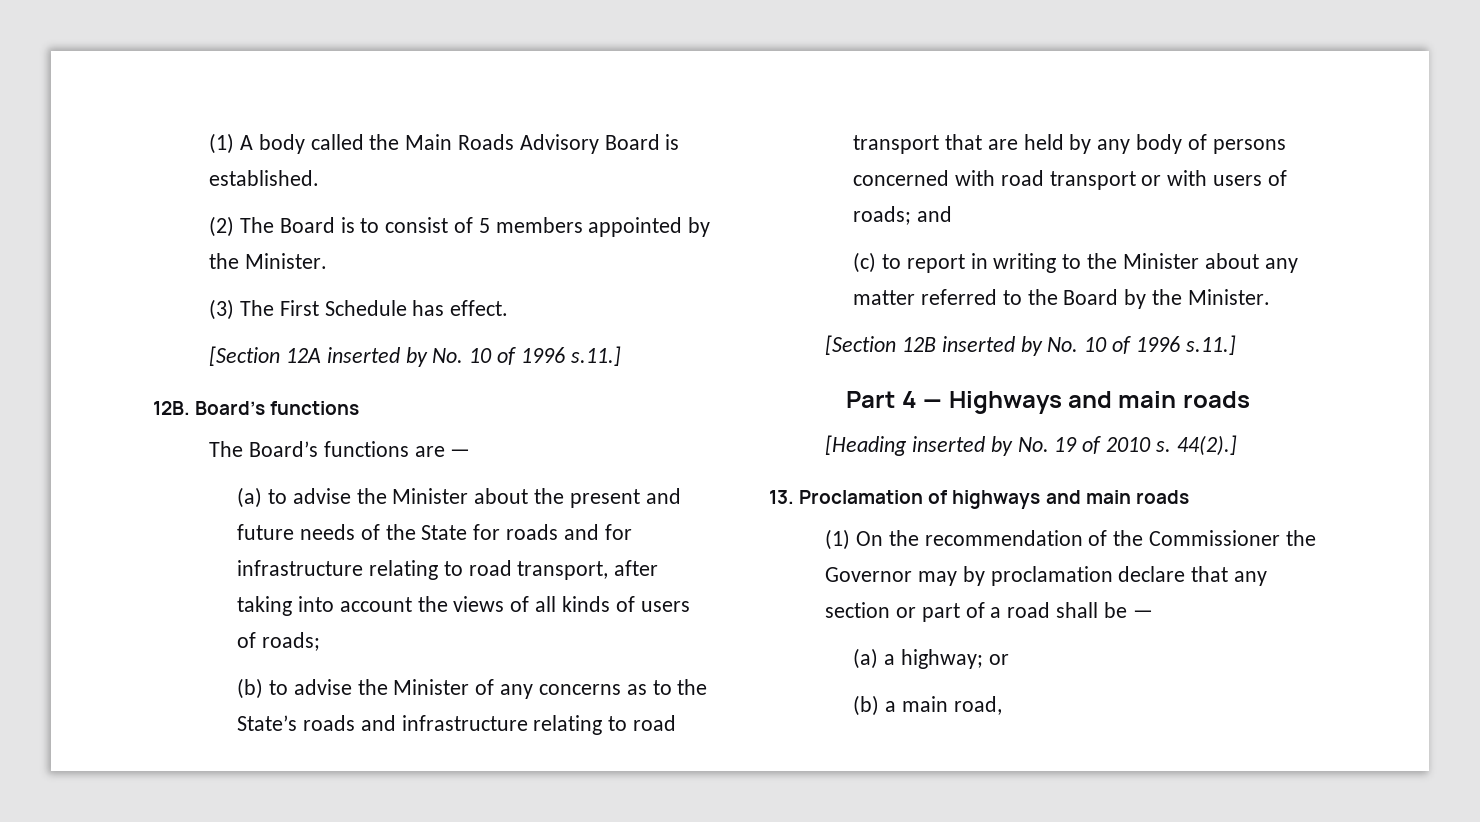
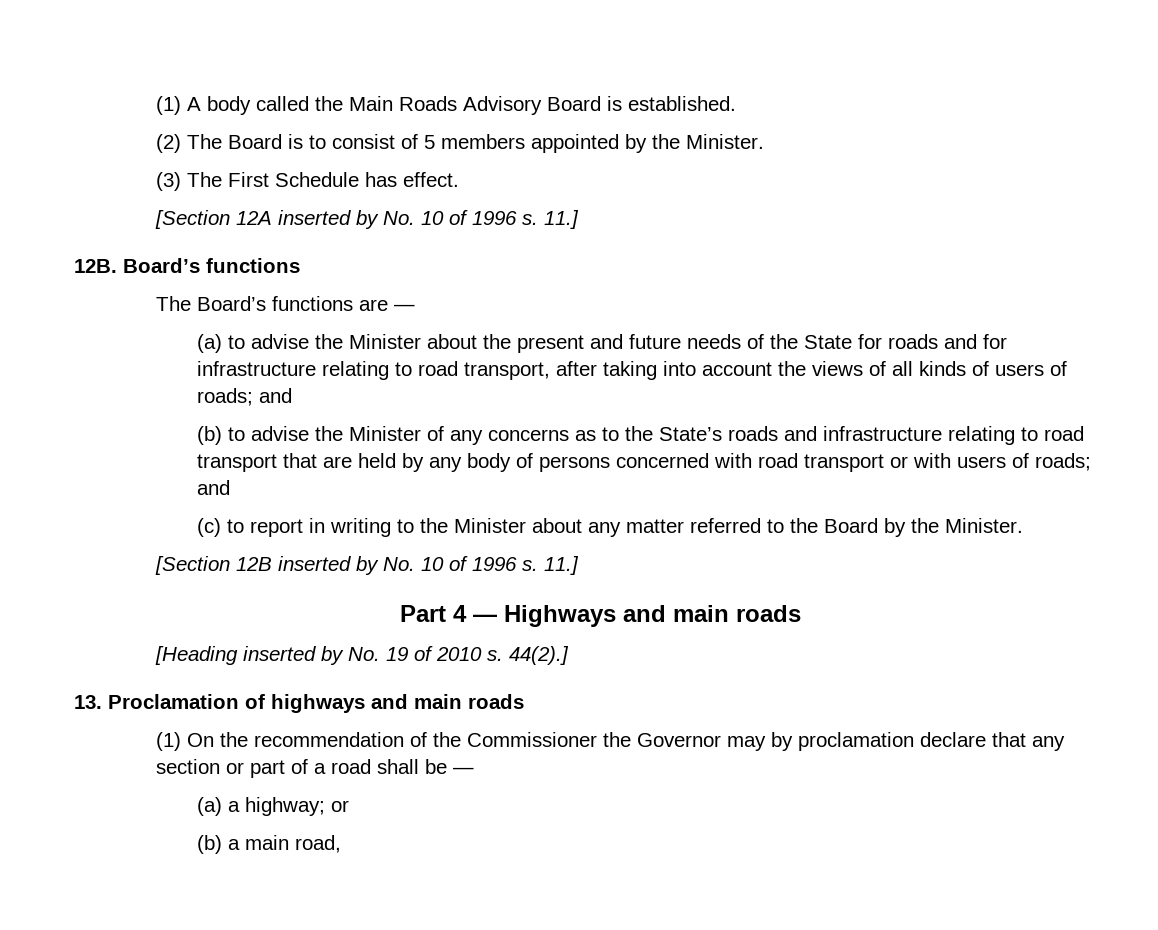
- [Section 12A inserted by No. 10 of 1996 s.11.]
+ [Section 12A inserted by No. 10 of 1996 s. 11.]
- (a) to advise the Minister about the present and future needs of the State for roads and for infrastructure relating to road transport, after taking into account the views of all kinds of users of roads;
+ (a) to advise the Minister about the present and future needs of the State for roads and for infrastructure relating to road transport, after taking into account the views of all kinds of users of roads; and
- [Section 12B inserted by No. 10 of 1996 s.11.]
+ [Section 12B inserted by No. 10 of 1996 s. 11.]

